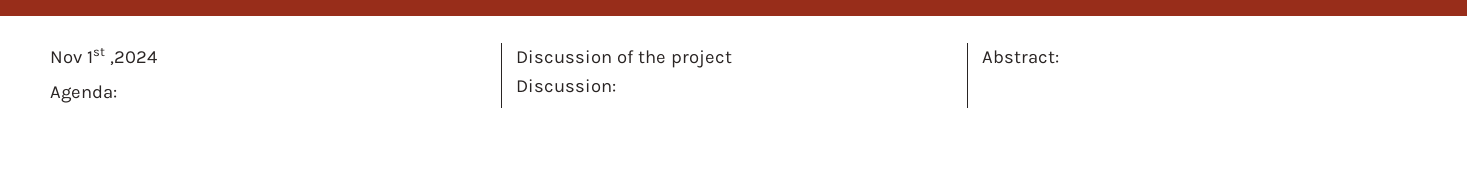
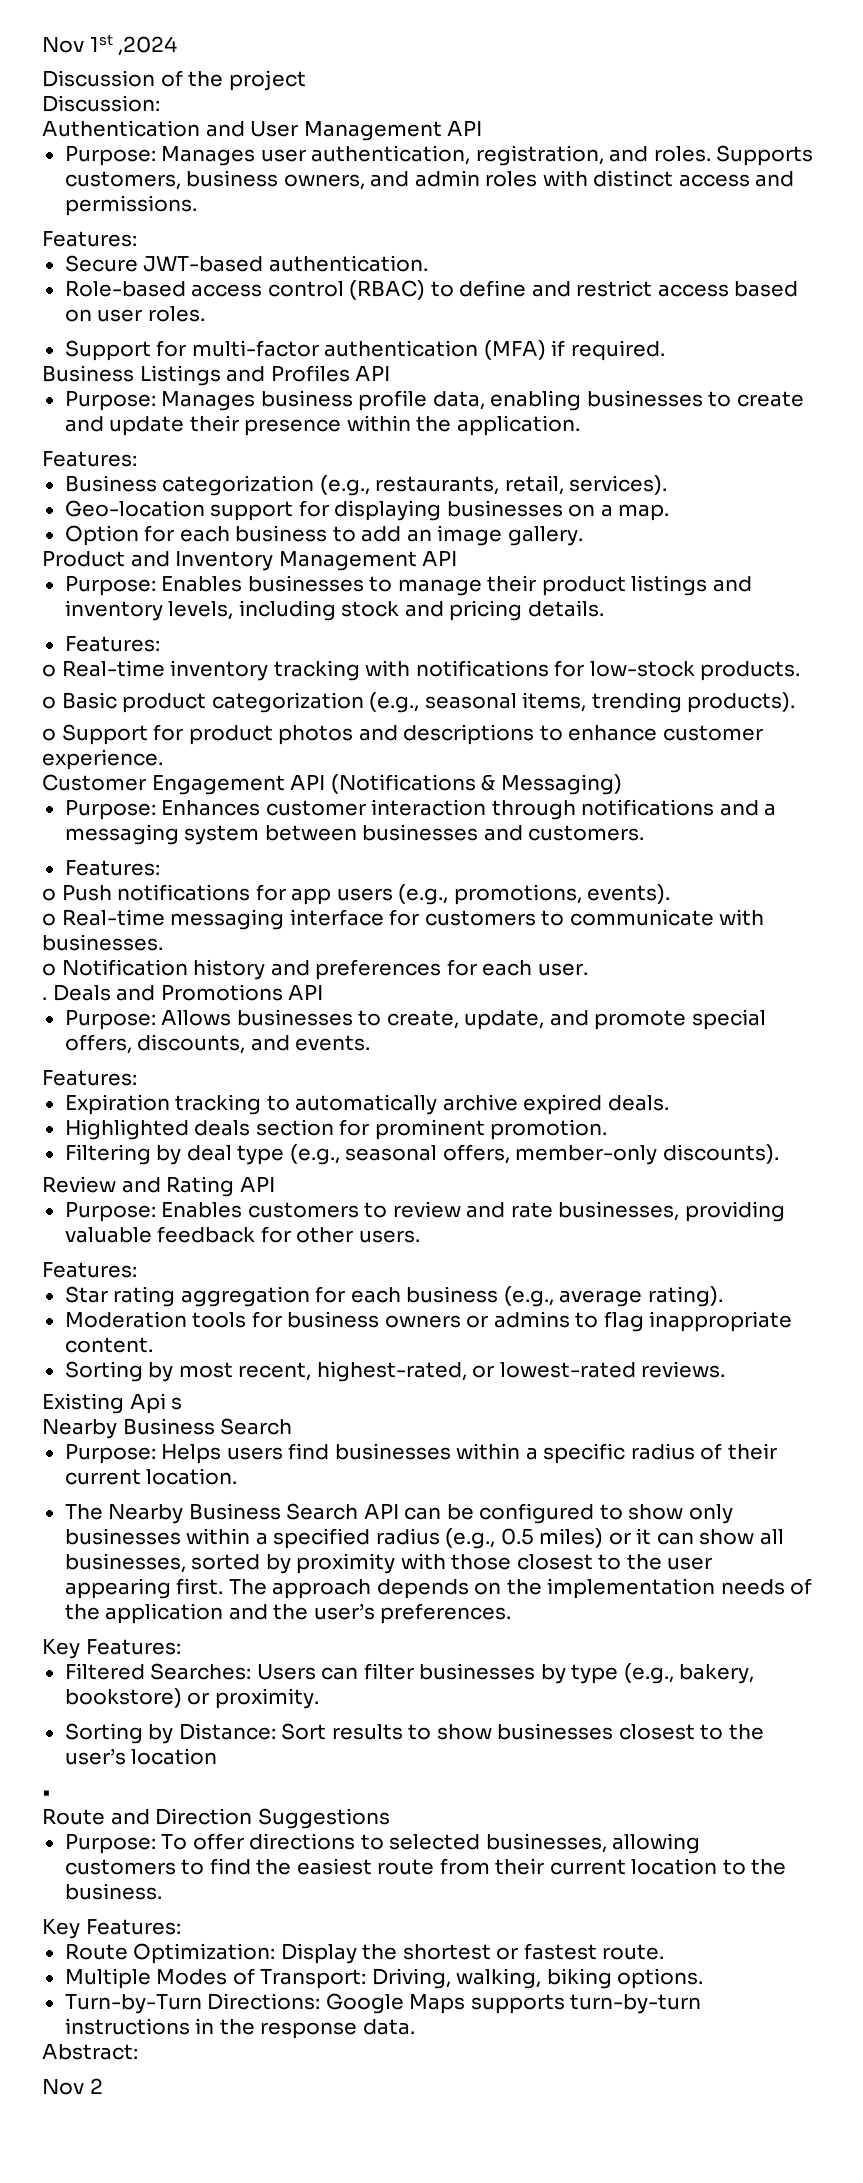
- Agenda:
+ Authentication and User Management API
+ Purpose: Manages user authentication, registration, and roles. Supports customers, business owners, and admin roles with distinct access and permissions.
+ Features:
+ Secure JWT-based authentication.
+ Role-based access control (RBAC) to define and restrict access based on user roles.
+ Support for multi-factor authentication (MFA) if required.
+ Business Listings and Profiles API
+ Purpose: Manages business profile data, enabling businesses to create and update their presence within the application.
+ Features:
+ Business categorization (e.g., restaurants, retail, services).
+ Geo-location support for displaying businesses on a map.
+ Option for each business to add an image gallery.
+ Product and Inventory Management API
+ Purpose: Enables businesses to manage their product listings and inventory levels, including stock and pricing details.
+ Features:
+ o Real-time inventory tracking with notifications for low-stock products.
+ o Basic product categorization (e.g., seasonal items, trending products).
+ o Support for product photos and descriptions to enhance customer experience.
+ Customer Engagement API (Notifications & Messaging)
+ Purpose: Enhances customer interaction through notifications and a messaging system between businesses and customers.
+ Features:
+ o Push notifications for app users (e.g., promotions, events).
+ o Real-time messaging interface for customers to communicate with businesses.
+ o Notification history and preferences for each user.
+ . Deals and Promotions API
+ Purpose: Allows businesses to create, update, and promote special offers, discounts, and events.
+ Features:
+ Expiration tracking to automatically archive expired deals.
+ Highlighted deals section for prominent promotion.
+ Filtering by deal type (e.g., seasonal offers, member-only discounts).
+ Review and Rating API
+ Purpose: Enables customers to review and rate businesses, providing valuable feedback for other users.
+ Features:
+ Star rating aggregation for each business (e.g., average rating).
+ Moderation tools for business owners or admins to flag inappropriate content.
+ Sorting by most recent, highest-rated, or lowest-rated reviews.
+ Existing Api s
+ Nearby Business Search
+ Purpose: Helps users find businesses within a specific radius of their current location.
+ The Nearby Business Search API can be configured to show only businesses within a specified radius (e.g., 0.5 miles) or it can show all businesses, sorted by proximity with those closest to the user appearing first. The approach depends on the implementation needs of the application and the user’s preferences.
+ Key Features:
+ Filtered Searches: Users can filter businesses by type (e.g., bakery, bookstore) or proximity.
+ Sorting by Distance: Sort results to show businesses closest to the user’s location
+ •
+ Route and Direction Suggestions
+ Purpose: To offer directions to selected businesses, allowing customers to find the easiest route from their current location to the business.
+ Key Features:
+ Route Optimization: Display the shortest or fastest route.
+ Multiple Modes of Transport: Driving, walking, biking options.
+ Turn-by-Turn Directions: Google Maps supports turn-by-turn instructions in the response data.
+ Nov 2

